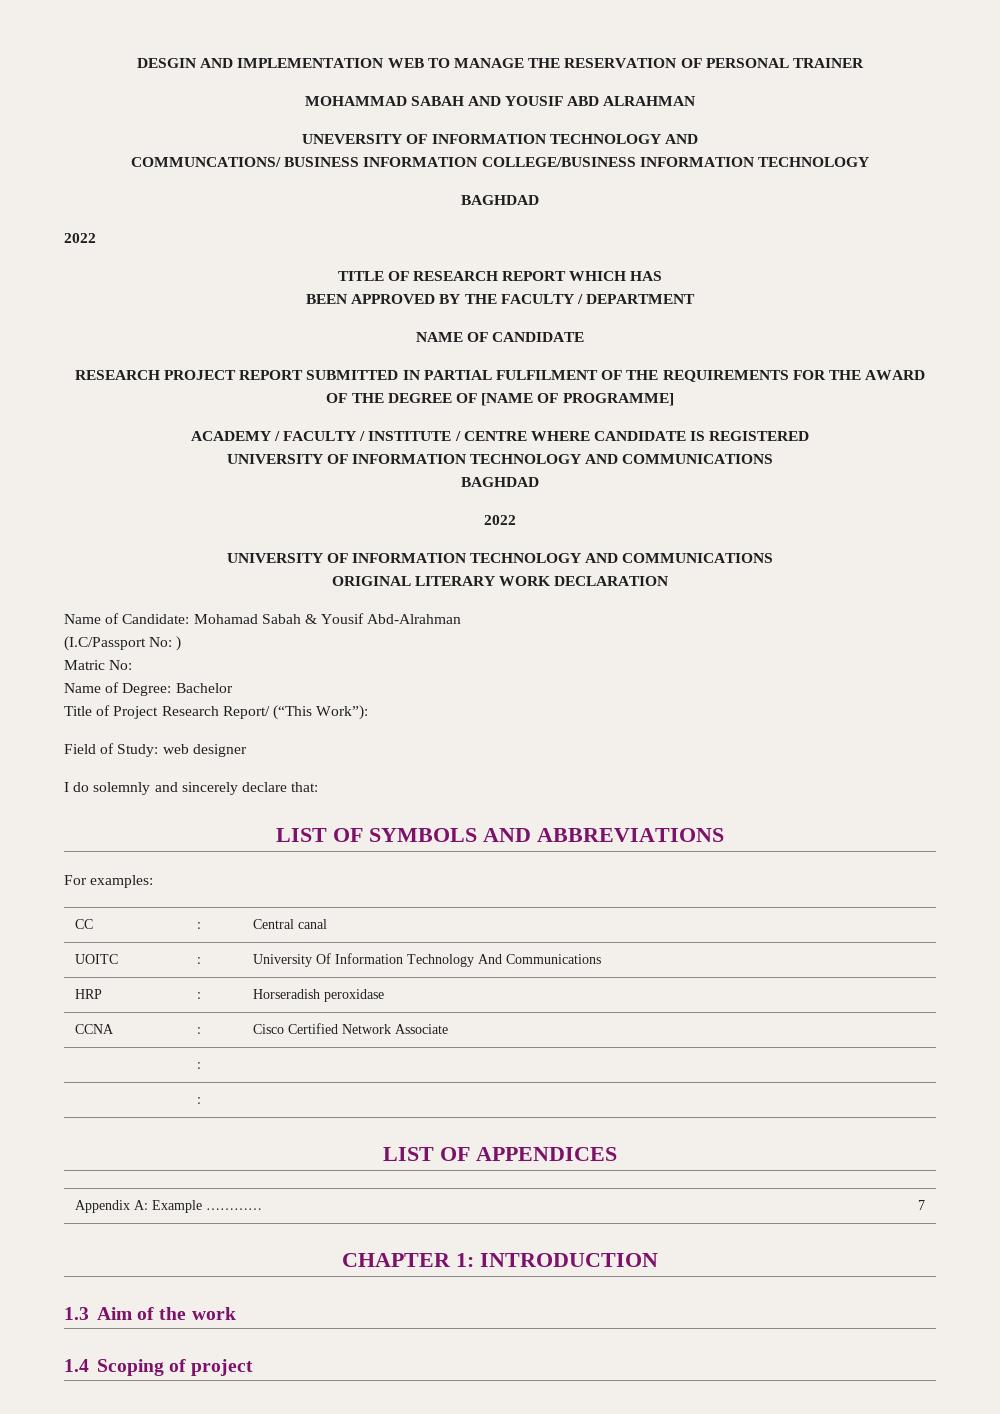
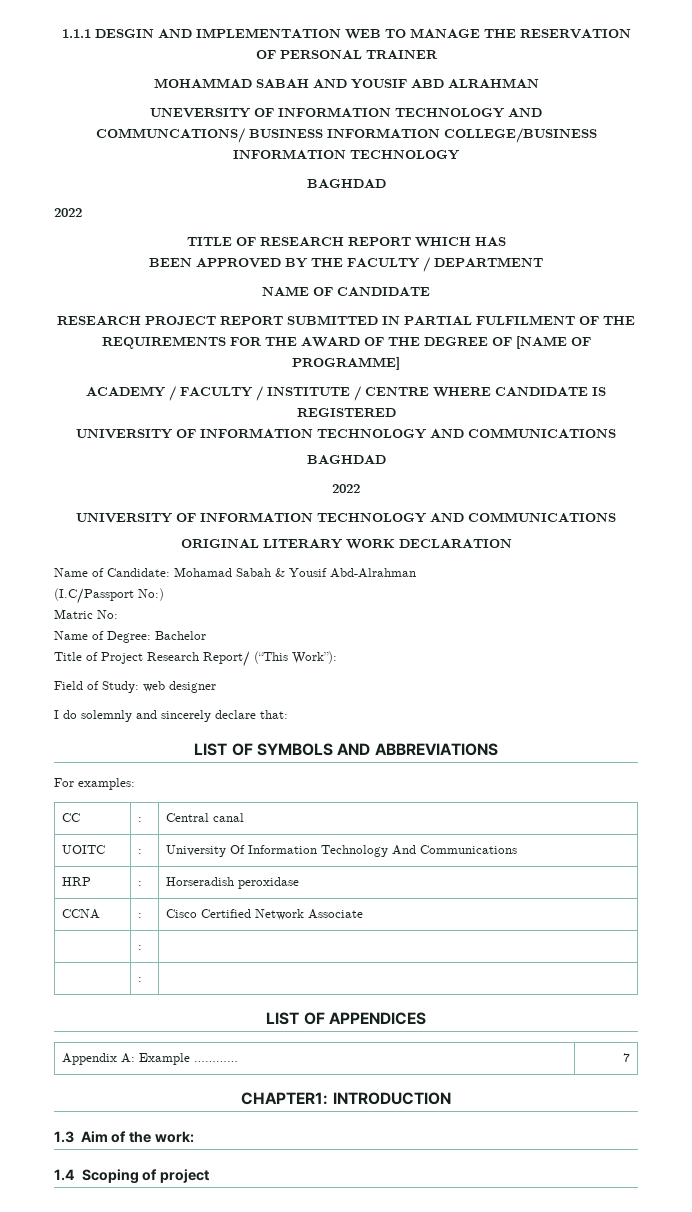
- DESGIN AND IMPLEMENTATION WEB TO MANAGE THE RESERVATION OF PERSONAL TRAINER
+ 1.1.1 DESGIN AND IMPLEMENTATION WEB TO MANAGE THE RESERVATION OF PERSONAL TRAINER
- (I.C/Passport No: )
+ (I.C/Passport No:)
- CHAPTER 1: INTRODUCTION
+ CHAPTER1: INTRODUCTION
- 1.3 Aim of the work
+ 1.3 Aim of the work:

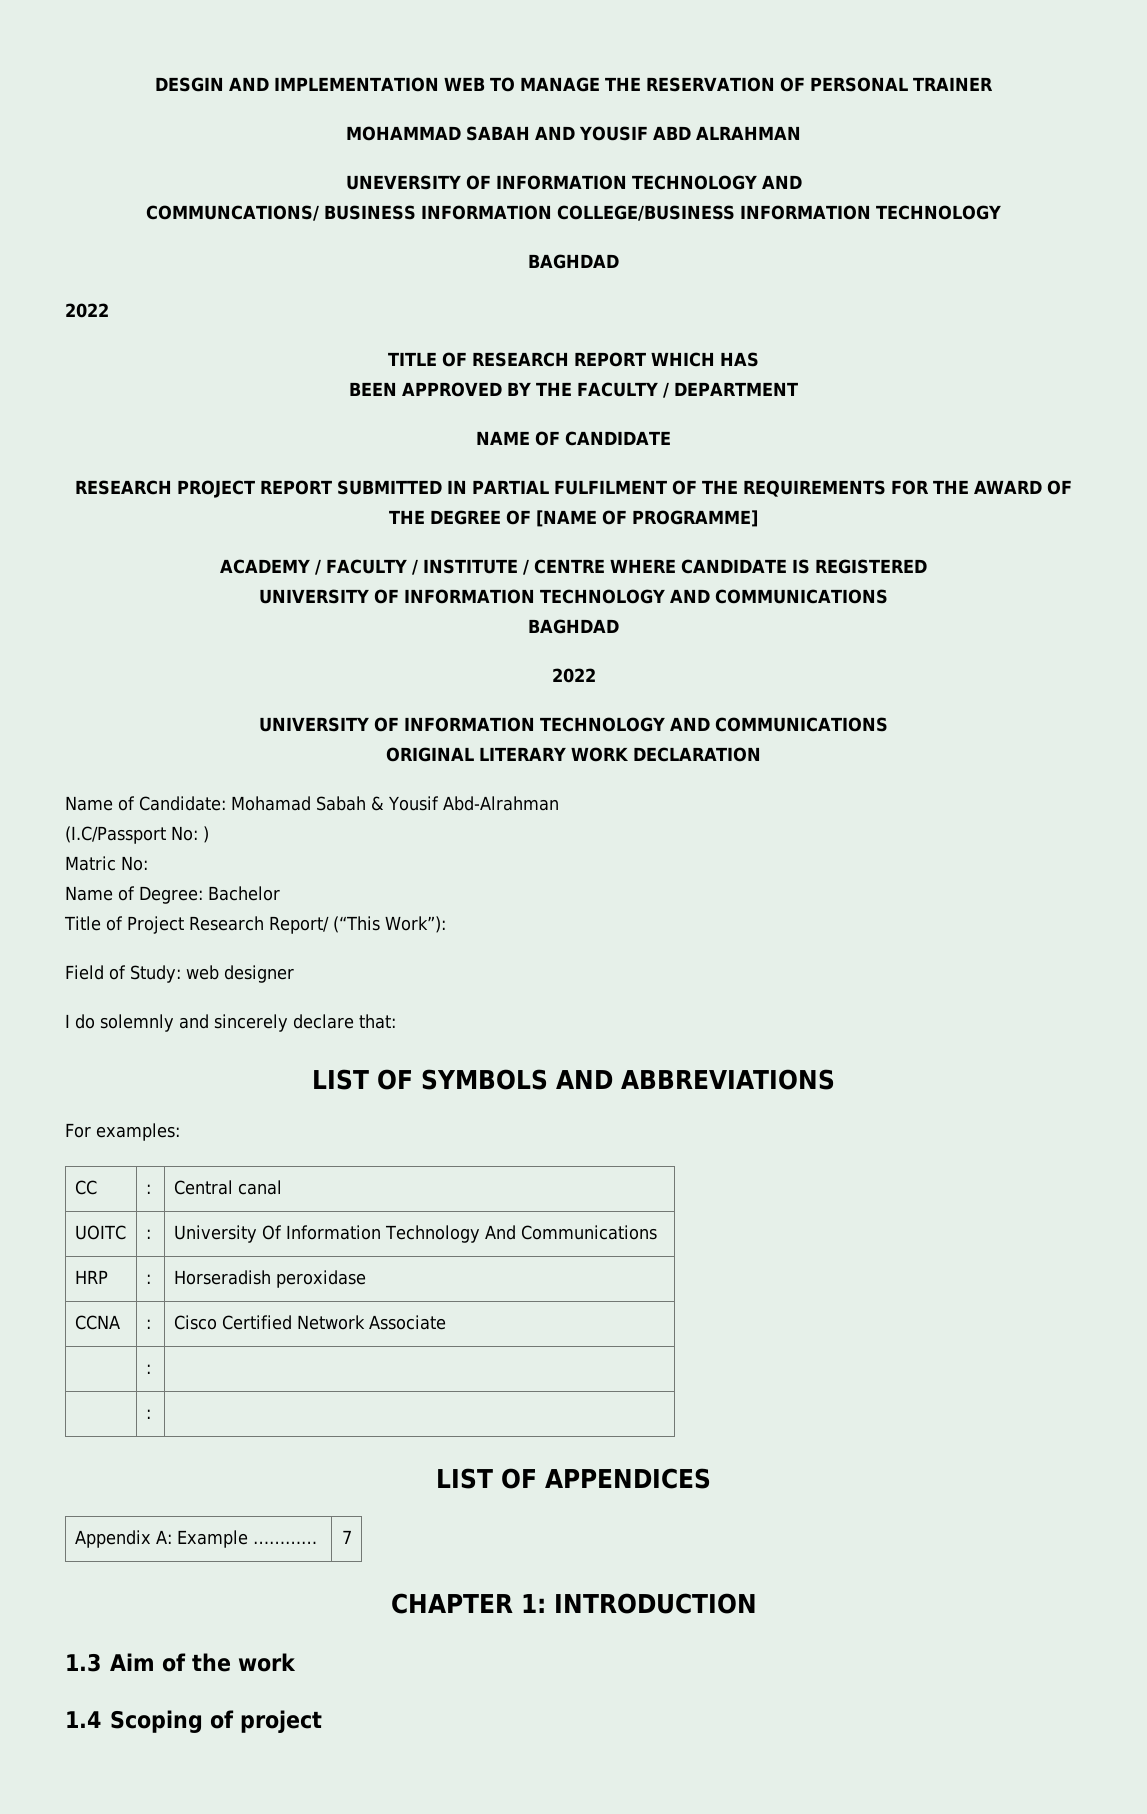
- 1.1.1 DESGIN AND IMPLEMENTATION WEB TO MANAGE THE RESERVATION OF PERSONAL TRAINER
+ DESGIN AND IMPLEMENTATION WEB TO MANAGE THE RESERVATION OF PERSONAL TRAINER
- (I.C/Passport No:)
+ (I.C/Passport No: )
- CHAPTER1: INTRODUCTION
+ CHAPTER 1: INTRODUCTION
- 1.3 Aim of the work:
+ 1.3 Aim of the work

